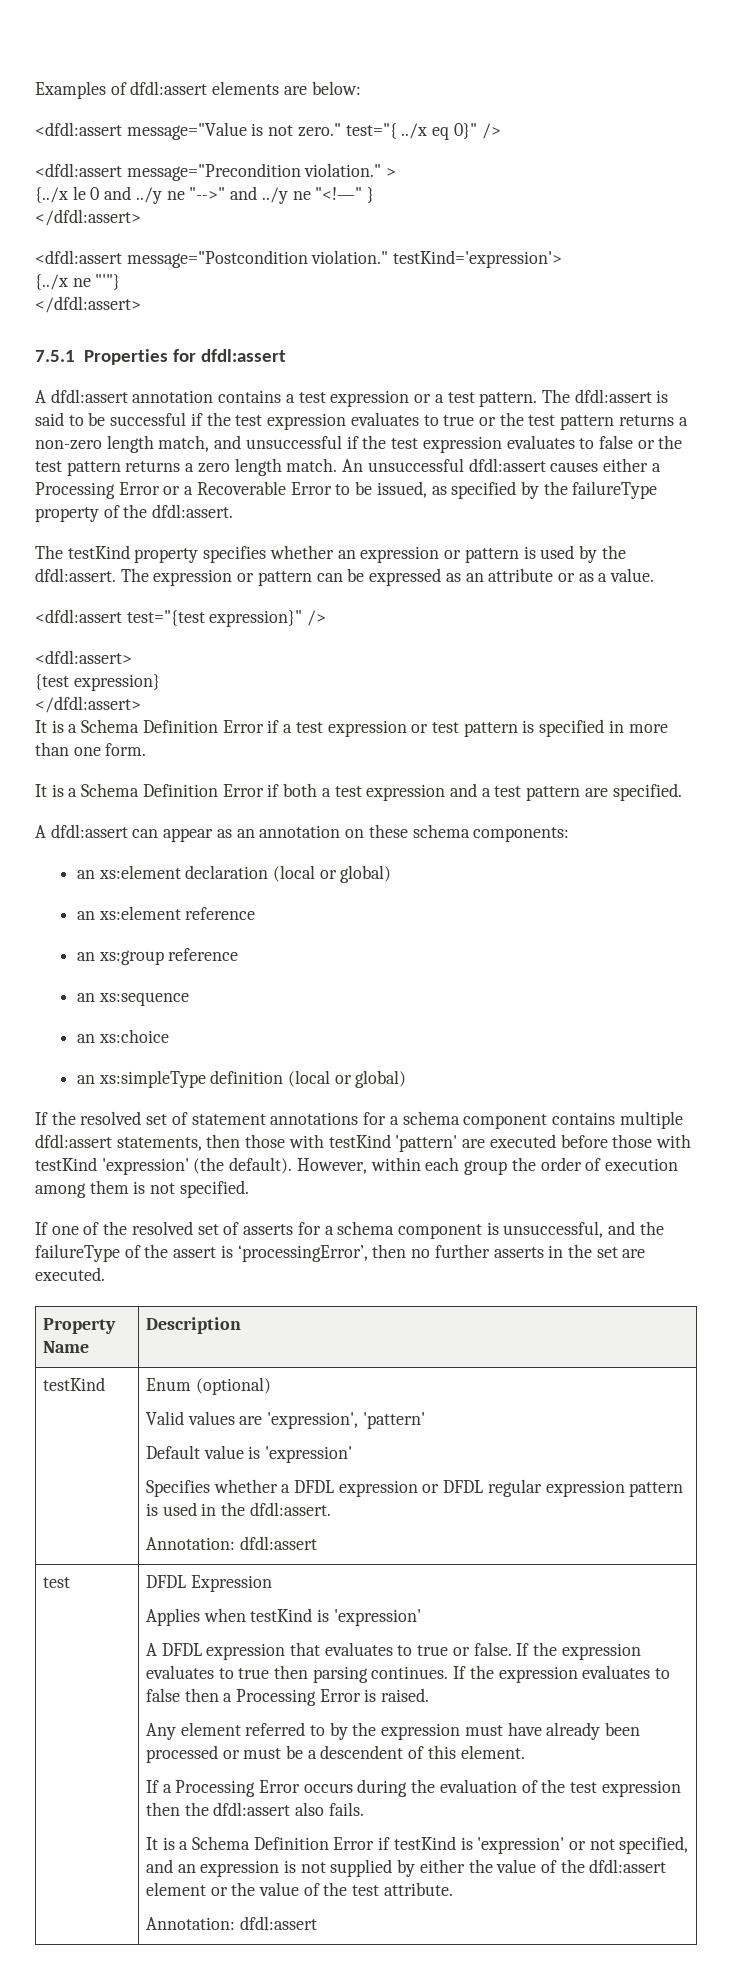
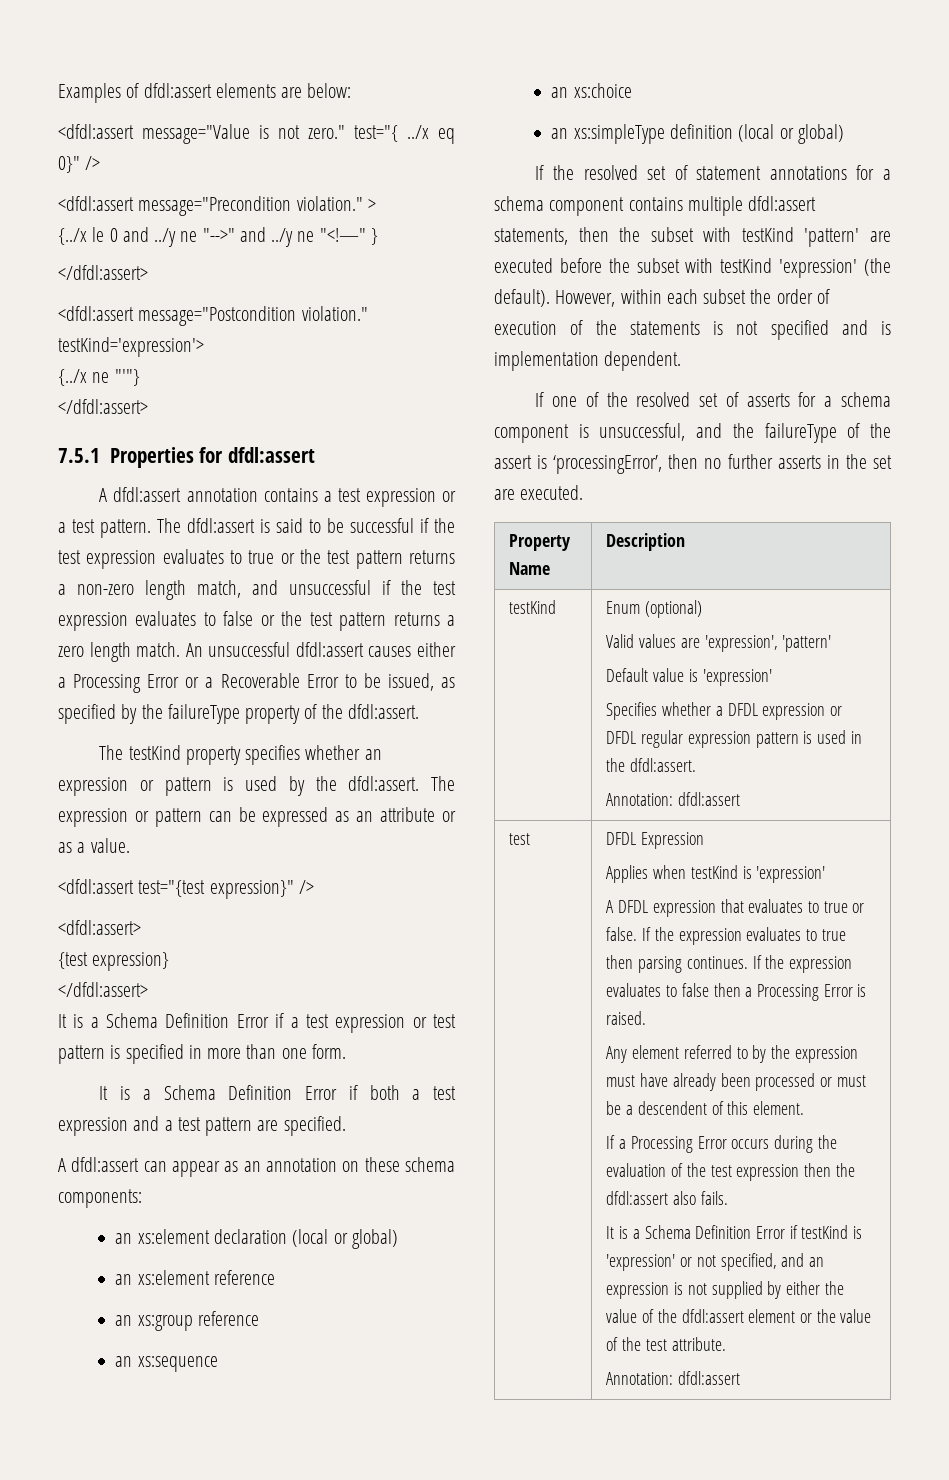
- If the resolved set of statement annotations for a schema component contains multiple dfdl:assert statements, then those with testKind 'pattern' are executed before those with testKind 'expression' (the default).
+ If the resolved set of statement annotations for a schema component contains multiple dfdl:assert statements, then the subset with testKind 'pattern' are executed before the subset with testKind 'expression' (the default).
- However, within each group the order of execution among them is not specified.
+ However, within each subset the order of execution of the statements is not specified and is implementation dependent.

